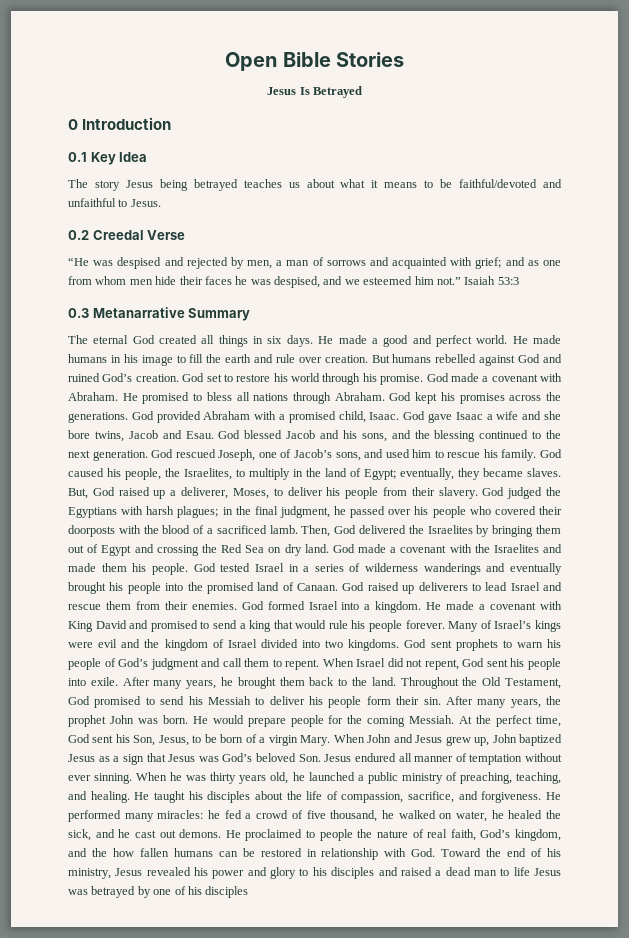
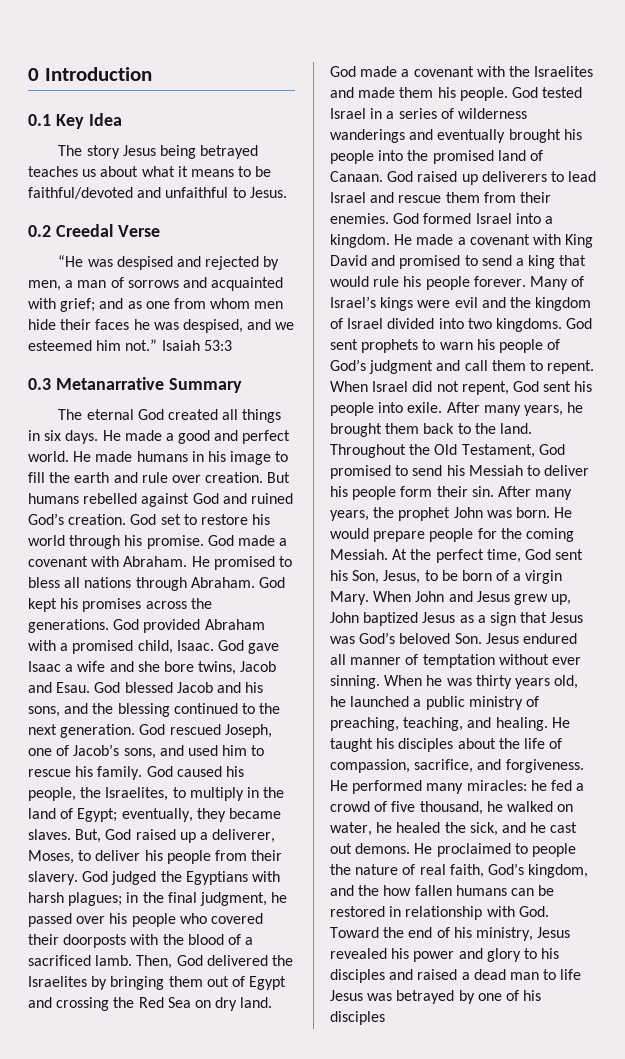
- Open Bible Stories
- Jesus Is Betrayed

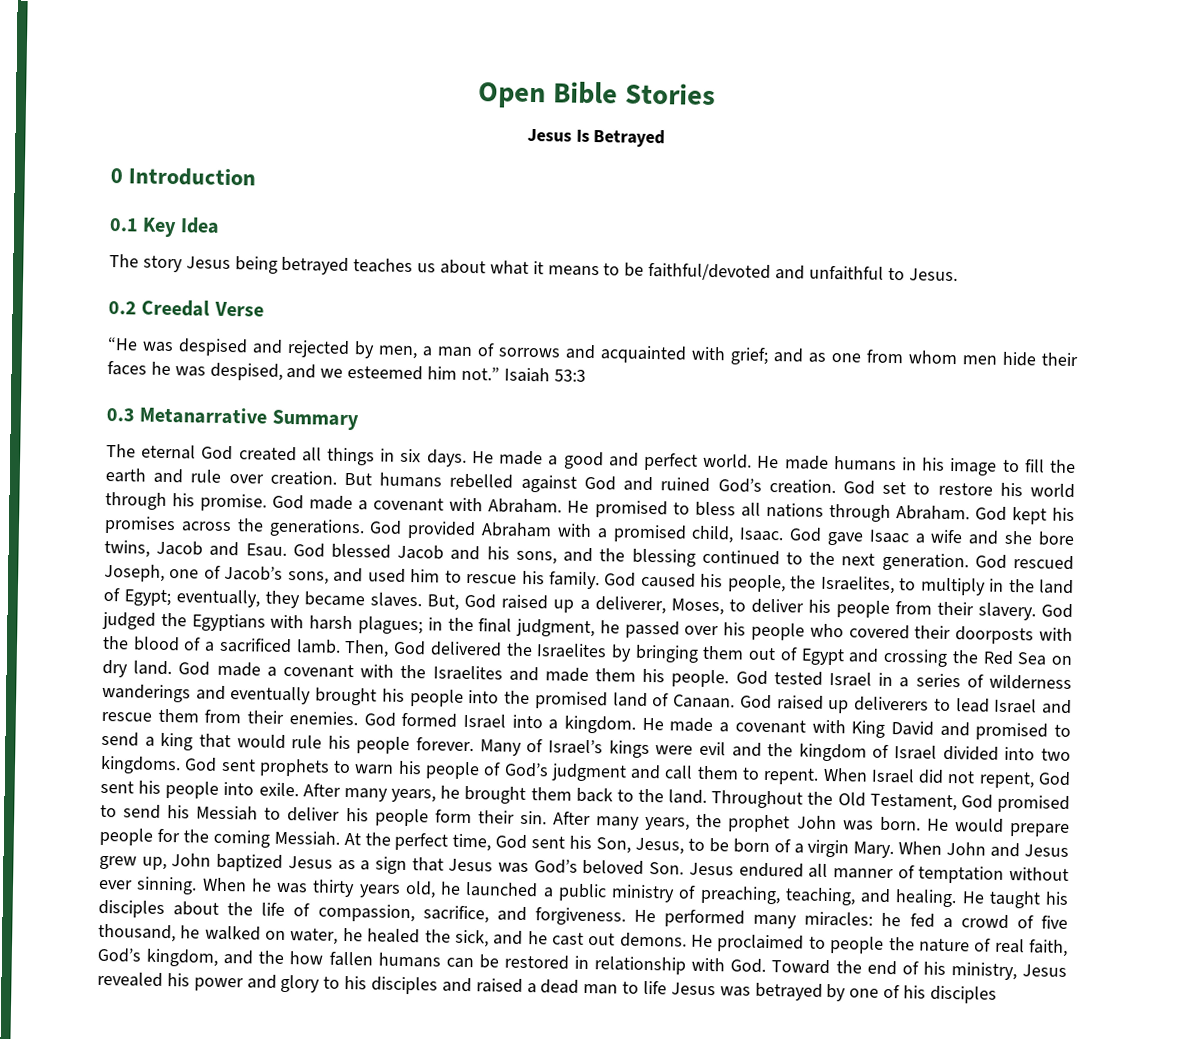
+ Open Bible Stories
+ Jesus Is Betrayed

